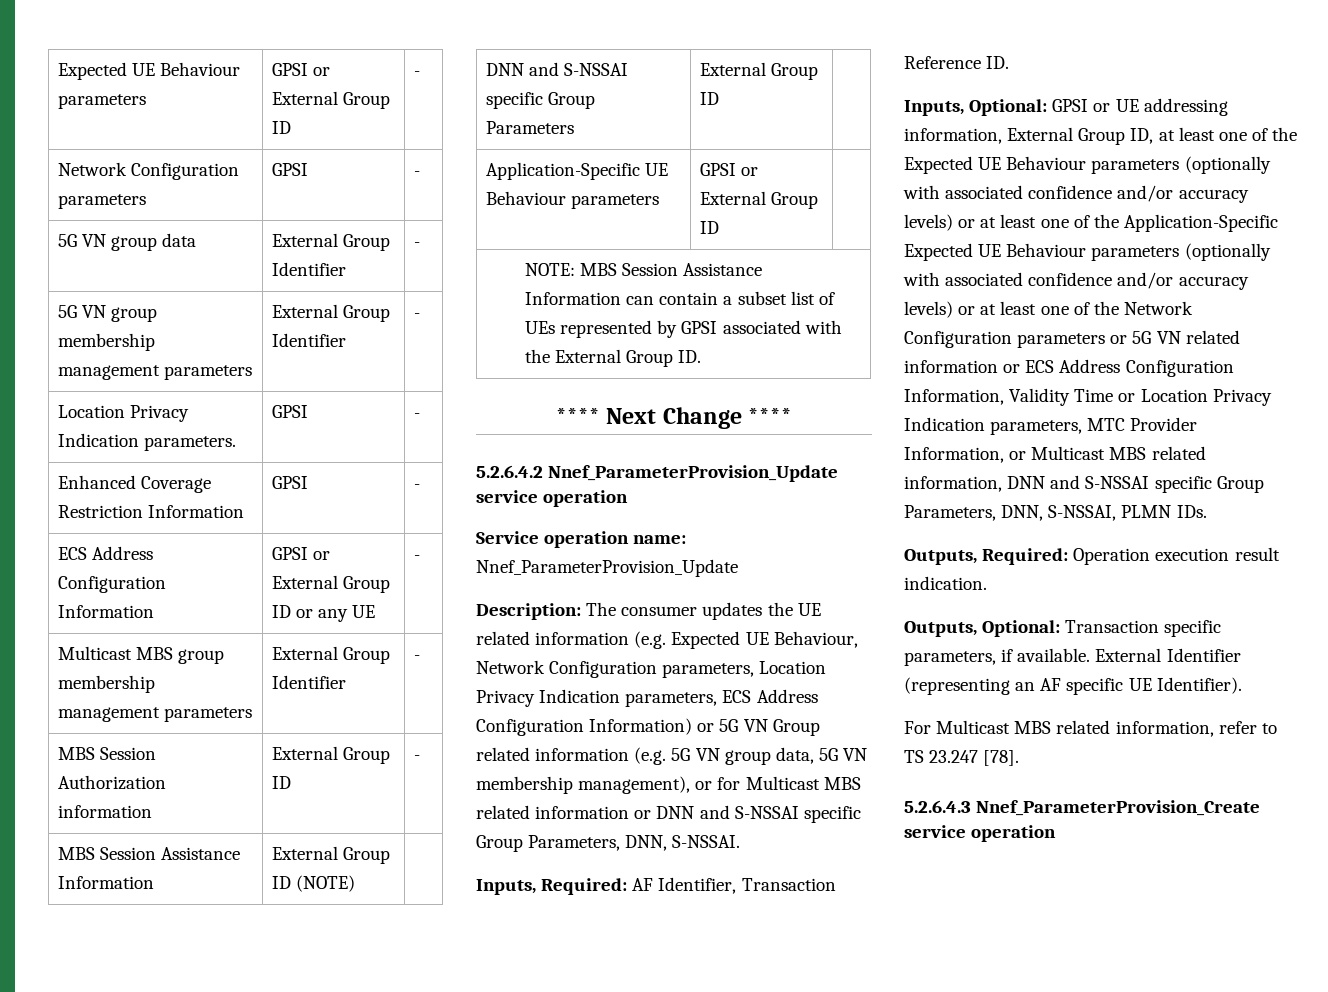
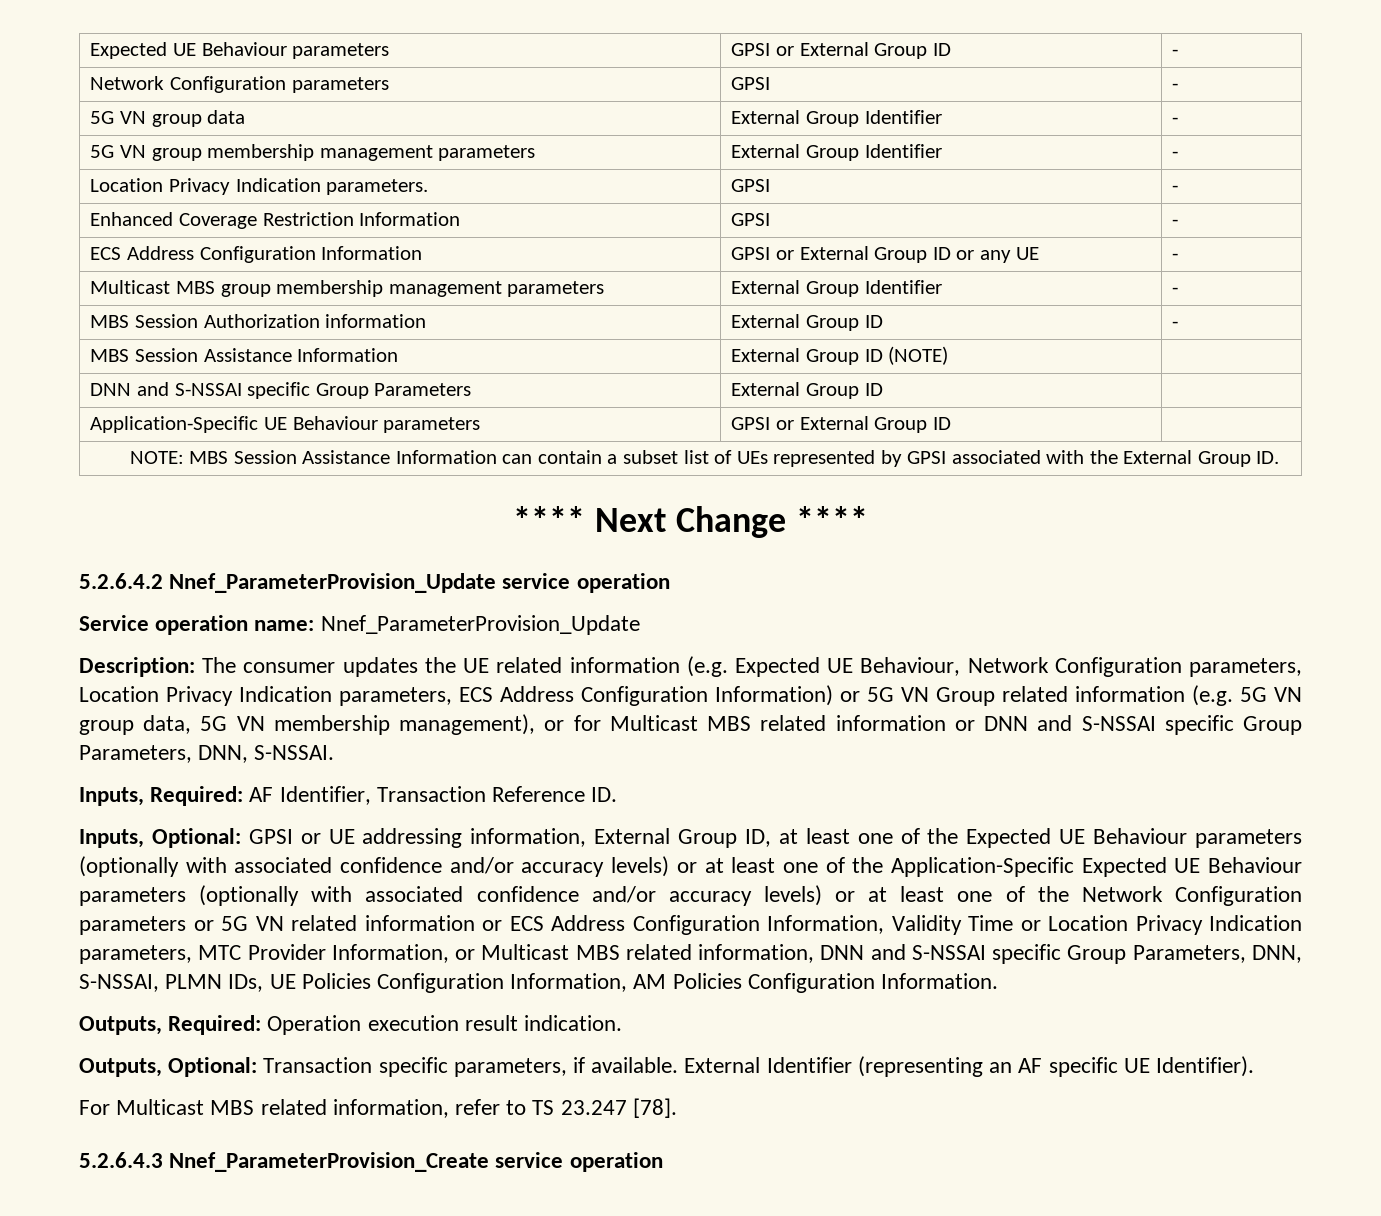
- GPSI or UE addressing information, External Group ID, at least one of the Expected UE Behaviour parameters (optionally with associated confidence and/or accuracy levels) or at least one of the Application-Specific Expected UE Behaviour parameters (optionally with associated confidence and/or accuracy levels) or at least one of the Network Configuration parameters or 5G VN related information or ECS Address Configuration Information, Validity Time or Location Privacy Indication parameters, MTC Provider Information, or Multicast MBS related information, DNN and S-NSSAI specific Group Parameters, DNN, S-NSSAI, PLMN IDs.
+ GPSI or UE addressing information, External Group ID, at least one of the Expected UE Behaviour parameters (optionally with associated confidence and/or accuracy levels) or at least one of the Application-Specific Expected UE Behaviour parameters (optionally with associated confidence and/or accuracy levels) or at least one of the Network Configuration parameters or 5G VN related information or ECS Address Configuration Information, Validity Time or Location Privacy Indication parameters, MTC Provider Information, or Multicast MBS related information, DNN and S-NSSAI specific Group Parameters, DNN, S-NSSAI, PLMN IDs, UE Policies Configuration Information, AM Policies Configuration Information.

